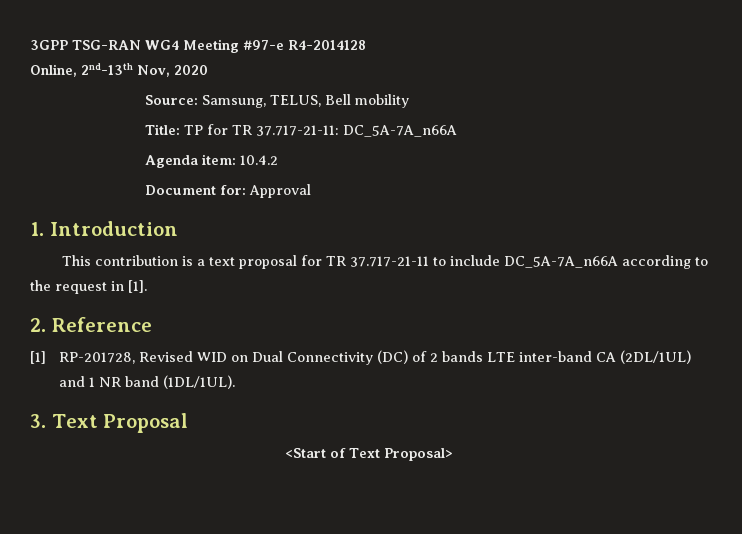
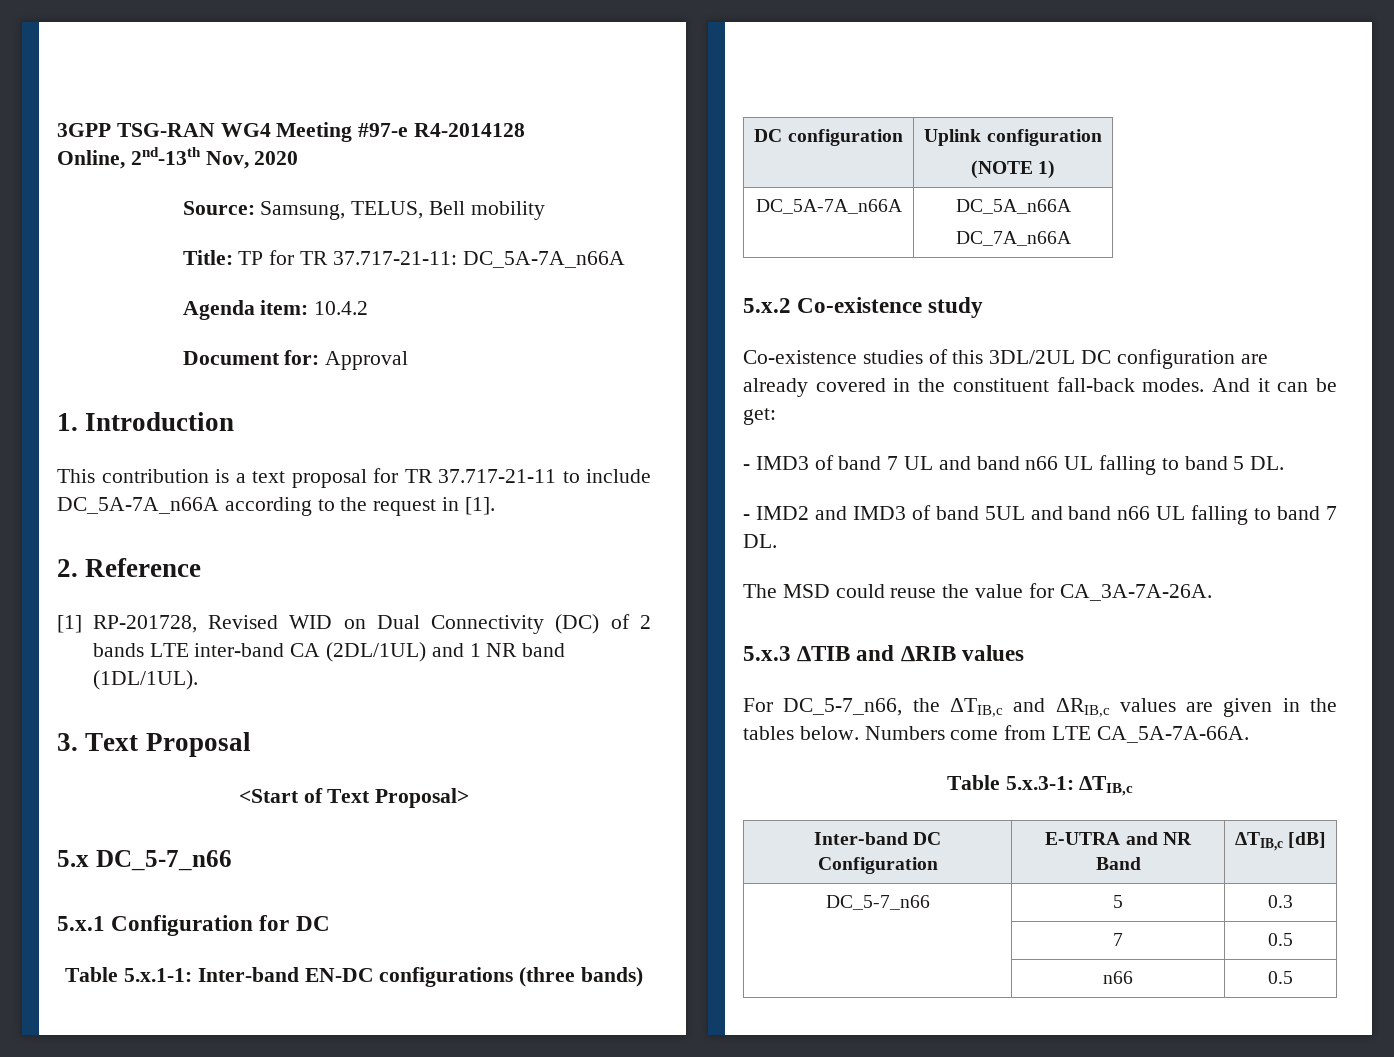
+ 5.x DC_5-7_n66
+ 5.x.1 Configuration for DC
+ Table 5.x.1-1: Inter-band EN-DC configurations (three bands)
+ DC configuration | Uplink configuration
+ (NOTE 1)
+ DC_5A-7A_n66A | DC_5A_n66A
+ DC_7A_n66A
+ 5.x.2 Co-existence study
+ Co-existence studies of this 3DL/2UL DC configuration are already covered in the constituent fall-back modes. And it can be get:
+ - IMD3 of band 7 UL and band n66 UL falling to band 5 DL.
+ - IMD2 and IMD3 of band 5UL and band n66 UL falling to band 7 DL.
+ The MSD could reuse the value for CA_3A-7A-26A.
+ 5.x.3 ∆TIB and ∆RIB values
+ For DC_5-7_n66, the ΔTIB,c and ΔRIB,c values are given in the tables below. Numbers come from LTE CA_5A-7A-66A.
+ Table 5.x.3-1: ΔTIB,c
+ Inter-band DC Configuration | E-UTRA and NR Band | ΔTIB,c [dB]
+ DC_5-7_n66 | 5 | 0.3
+ | 7 | 0.5
+ | n66 | 0.5

